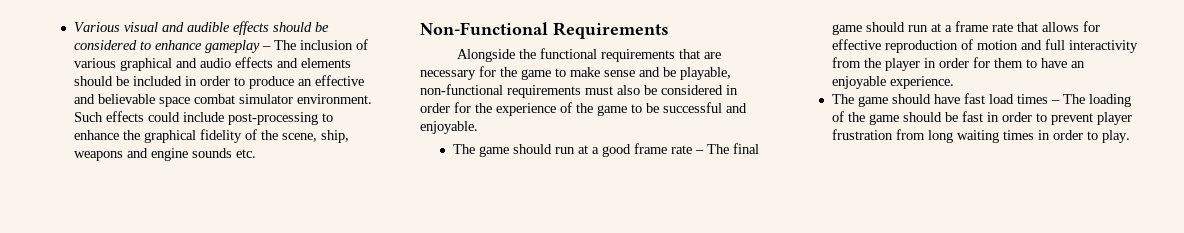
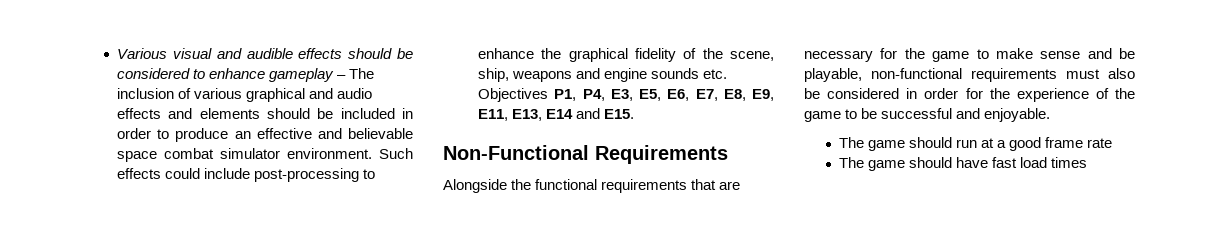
- Such effects could include post-processing to enhance the graphical fidelity of the scene, ship, weapons and engine sounds etc.
+ Such effects could include post-processing to enhance the graphical fidelity of the scene, ship, weapons and engine sounds etc. Objectives P1, P4, E3, E5, E6, E7, E8, E9, E11, E13, E14 and E15.
- The game should run at a good frame rate – The final game should run at a frame rate that allows for effective reproduction of motion and full interactivity from the player in order for them to have an enjoyable experience.
+ The game should run at a good frame rate
- The game should have fast load times – The loading of the game should be fast in order to prevent player frustration from long waiting times in order to play.
+ The game should have fast load times

